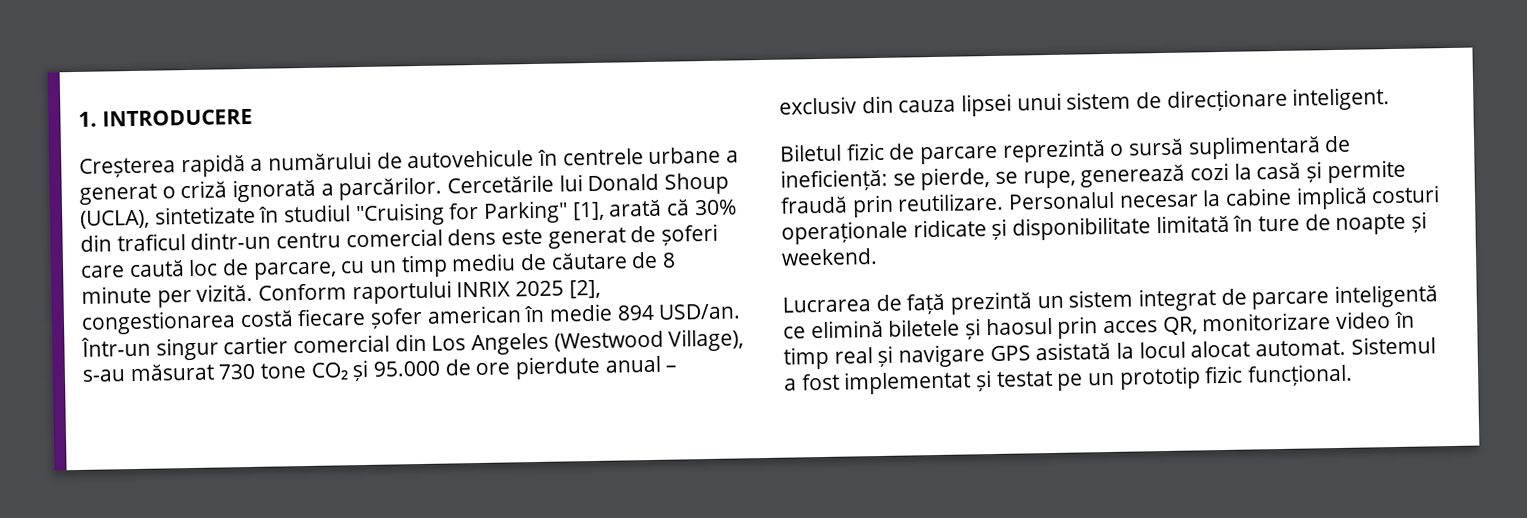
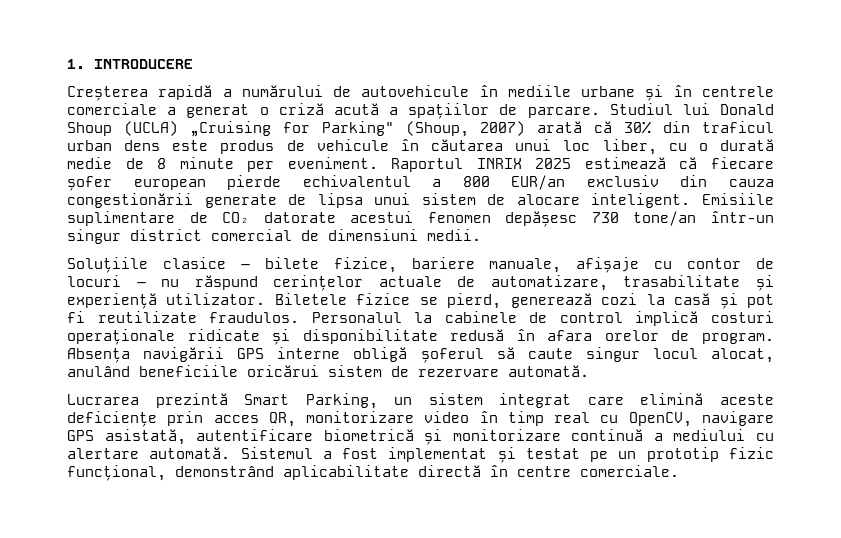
- Creșterea rapidă a numărului de autovehicule în centrele urbane a generat o criză ignorată a parcărilor. Cercetările lui Donald Shoup (UCLA), sintetizate în studiul "Cruising for Parking" [1], arată că 30% din traficul dintr-un centru comercial dens este generat de șoferi care caută loc de parcare, cu un timp mediu de căutare de 8 minute per vizită. Conform raportului INRIX 2025 [2], congestionarea costă fiecare șofer american în medie 894 USD/an. Într-un singur cartier comercial din Los Angeles (Westwood Village), s-au măsurat 730 tone CO₂ și 95.000 de ore pierdute anual – exclusiv din cauza lipsei unui sistem de direcționare inteligent.
- Biletul fizic de parcare reprezintă o sursă suplimentară de ineficiență: se pierde, se rupe, generează cozi la casă și permite fraudă prin reutilizare. Personalul necesar la cabine implică costuri operaționale ridicate și disponibilitate limitată în ture de noapte și weekend.
- Lucrarea de față prezintă un sistem integrat de parcare inteligentă ce elimină biletele și haosul prin acces QR, monitorizare video în timp real și navigare GPS asistată la locul alocat automat.
+ Creșterea rapidă a numărului de autovehicule în mediile urbane și în centrele comerciale a generat o criză acută a spațiilor de parcare. Studiul lui Donald Shoup (UCLA) „Cruising for Parking" (Shoup, 2007) arată că 30% din traficul urban dens este produs de vehicule în căutarea unui loc liber, cu o durată medie de 8 minute per eveniment. Raportul INRIX 2025 estimează că fiecare șofer european pierde echivalentul a 800 EUR/an exclusiv din cauza congestionării generate de lipsa unui sistem de alocare inteligent. Emisiile suplimentare de CO₂ datorate acestui fenomen depășesc 730 tone/an într-un singur district comercial de dimensiuni medii.
+ Soluțiile clasice – bilete fizice, bariere manuale, afișaje cu contor de locuri – nu răspund cerințelor actuale de automatizare, trasabilitate și experiență utilizator. Biletele fizice se pierd, generează cozi la casă și pot fi reutilizate fraudulos. Personalul la cabinele de control implică costuri operaționale ridicate și disponibilitate redusă în afara orelor de program. Absența navigării GPS interne obligă șoferul să caute singur locul alocat, anulând beneficiile oricărui sistem de rezervare automată.
+ Lucrarea prezintă Smart Parking, un sistem integrat care elimină aceste deficiențe prin acces QR, monitorizare video în timp real cu OpenCV, navigare GPS asistată, autentificare biometrică și monitorizare continuă a mediului cu alertare automată.
- Sistemul a fost implementat și testat pe un prototip fizic funcțional.
+ Sistemul a fost implementat și testat pe un prototip fizic funcțional, demonstrând aplicabilitate directă în centre comerciale.

